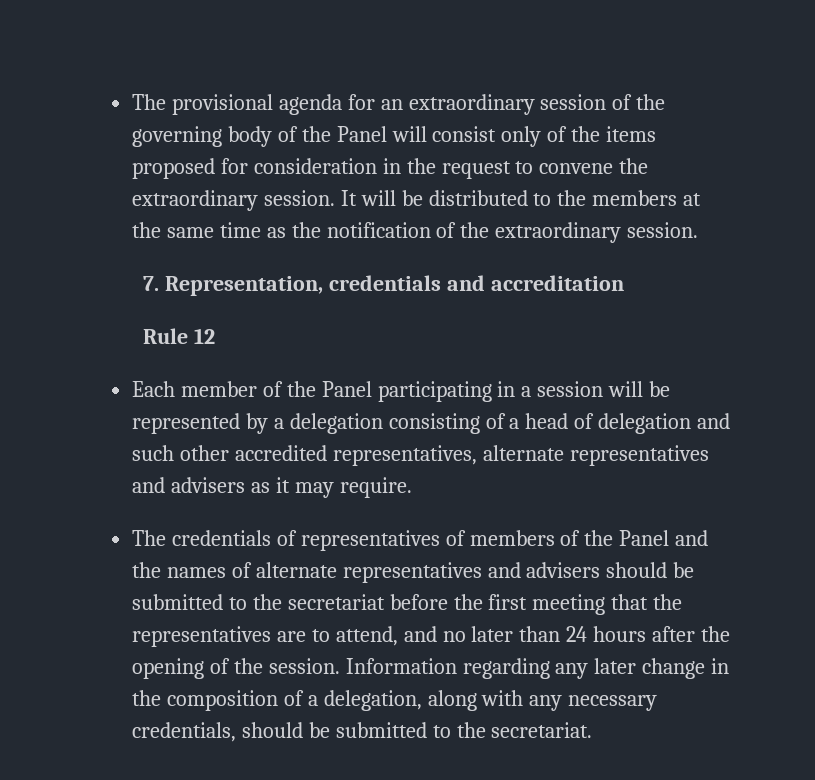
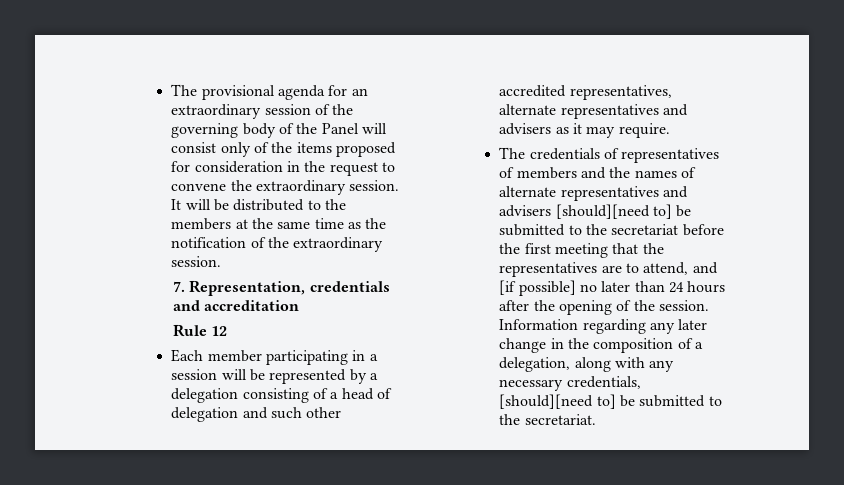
- Each member of the Panel participating in a session will be represented by a delegation consisting of a head of delegation and such other accredited representatives, alternate representatives and advisers as it may require.
+ Each member participating in a session will be represented by a delegation consisting of a head of delegation and such other accredited representatives, alternate representatives and advisers as it may require.
- The credentials of representatives of members of the Panel and the names of alternate representatives and advisers should be submitted to the secretariat before the first meeting that the representatives are to attend, and no later than 24 hours after the opening of the session.
+ The credentials of representatives of members and the names of alternate representatives and advisers [should][need to] be submitted to the secretariat before the first meeting that the representatives are to attend, and [if possible] no later than 24 hours after the opening of the session.
- Information regarding any later change in the composition of a delegation, along with any necessary credentials, should be submitted to the secretariat.
+ Information regarding any later change in the composition of a delegation, along with any necessary credentials, [should][need to] be submitted to the secretariat.

